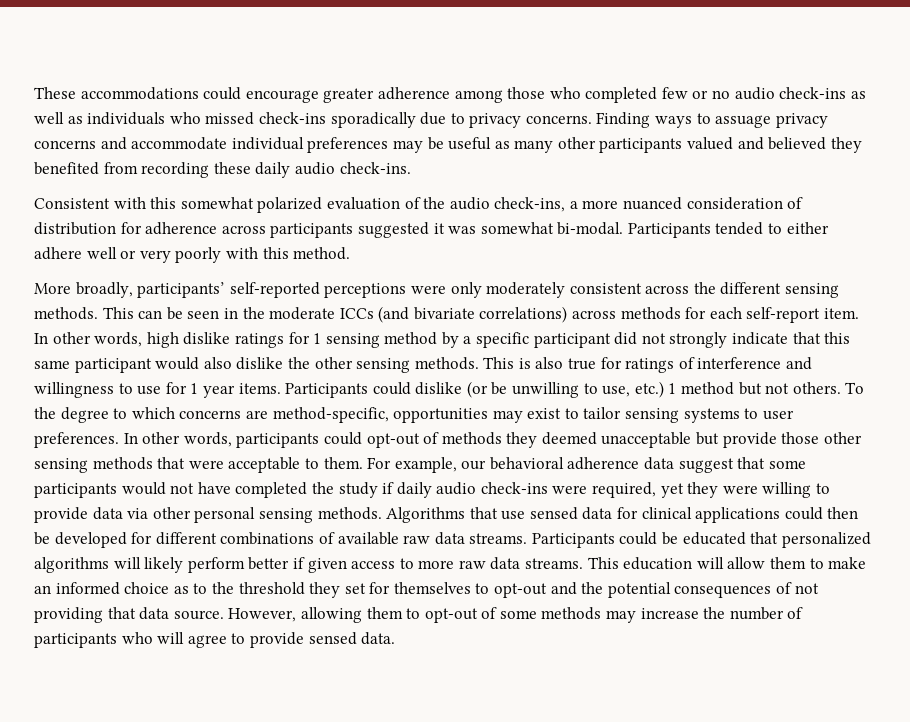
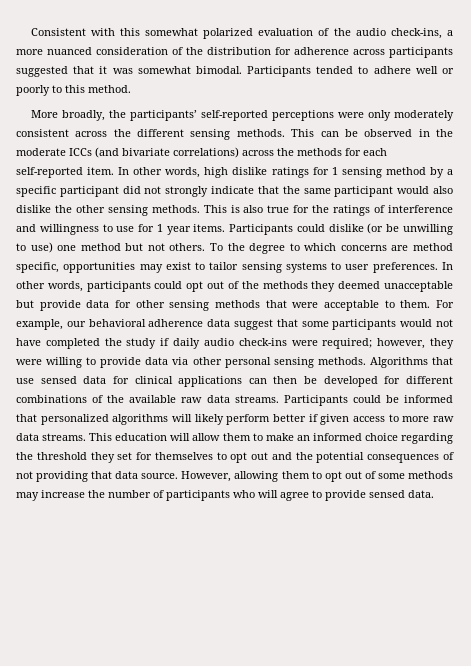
- These accommodations could encourage greater adherence among those who completed few or no audio check-ins as well as individuals who missed check-ins sporadically due to privacy concerns. Finding ways to assuage privacy concerns and accommodate individual preferences may be useful as many other participants valued and believed they benefited from recording these daily audio check-ins.
- Consistent with this somewhat polarized evaluation of the audio check-ins, a more nuanced consideration of distribution for adherence across participants suggested it was somewhat bi-modal.
+ Consistent with this somewhat polarized evaluation of the audio check-ins, a more nuanced consideration of the distribution for adherence across participants suggested that it was somewhat bimodal.
- Participants tended to either adhere well or very poorly with this method.
+ Participants tended to adhere well or poorly to this method.
- More broadly, participants’ self-reported perceptions were only moderately consistent across the different sensing methods.
+ More broadly, the participants’ self-reported perceptions were only moderately consistent across the different sensing methods.
- This can be seen in the moderate ICCs (and bivariate correlations) across methods for each self-report item.
+ This can be observed in the moderate ICCs (and bivariate correlations) across the methods for each self-reported item.
- In other words, high dislike ratings for 1 sensing method by a specific participant did not strongly indicate that this same participant would also dislike the other sensing methods.
+ In other words, high dislike ratings for 1 sensing method by a specific participant did not strongly indicate that the same participant would also dislike the other sensing methods.
- This is also true for ratings of interference and willingness to use for 1 year items.
+ This is also true for the ratings of interference and willingness to use for 1 year items.
- Participants could dislike (or be unwilling to use, etc.) 1 method but not others.
+ Participants could dislike (or be unwilling to use) one method but not others.
- To the degree to which concerns are method-specific, opportunities may exist to tailor sensing systems to user preferences.
+ To the degree to which concerns are method specific, opportunities may exist to tailor sensing systems to user preferences.
- In other words, participants could opt-out of methods they deemed unacceptable but provide those other sensing methods that were acceptable to them.
+ In other words, participants could opt out of the methods they deemed unacceptable but provide data for other sensing methods that were acceptable to them.
- For example, our behavioral adherence data suggest that some participants would not have completed the study if daily audio check-ins were required, yet they were willing to provide data via other personal sensing methods.
+ For example, our behavioral adherence data suggest that some participants would not have completed the study if daily audio check-ins were required; however, they were willing to provide data via other personal sensing methods.
- Algorithms that use sensed data for clinical applications could then be developed for different combinations of available raw data streams.
+ Algorithms that use sensed data for clinical applications can then be developed for different combinations of the available raw data streams.
- Participants could be educated that personalized algorithms will likely perform better if given access to more raw data streams.
+ Participants could be informed that personalized algorithms will likely perform better if given access to more raw data streams.
- This education will allow them to make an informed choice as to the threshold they set for themselves to opt-out and the potential consequences of not providing that data source.
+ This education will allow them to make an informed choice regarding the threshold they set for themselves to opt out and the potential consequences of not providing that data source.
- However, allowing them to opt-out of some methods may increase the number of participants who will agree to provide sensed data.
+ However, allowing them to opt out of some methods may increase the number of participants who will agree to provide sensed data.

